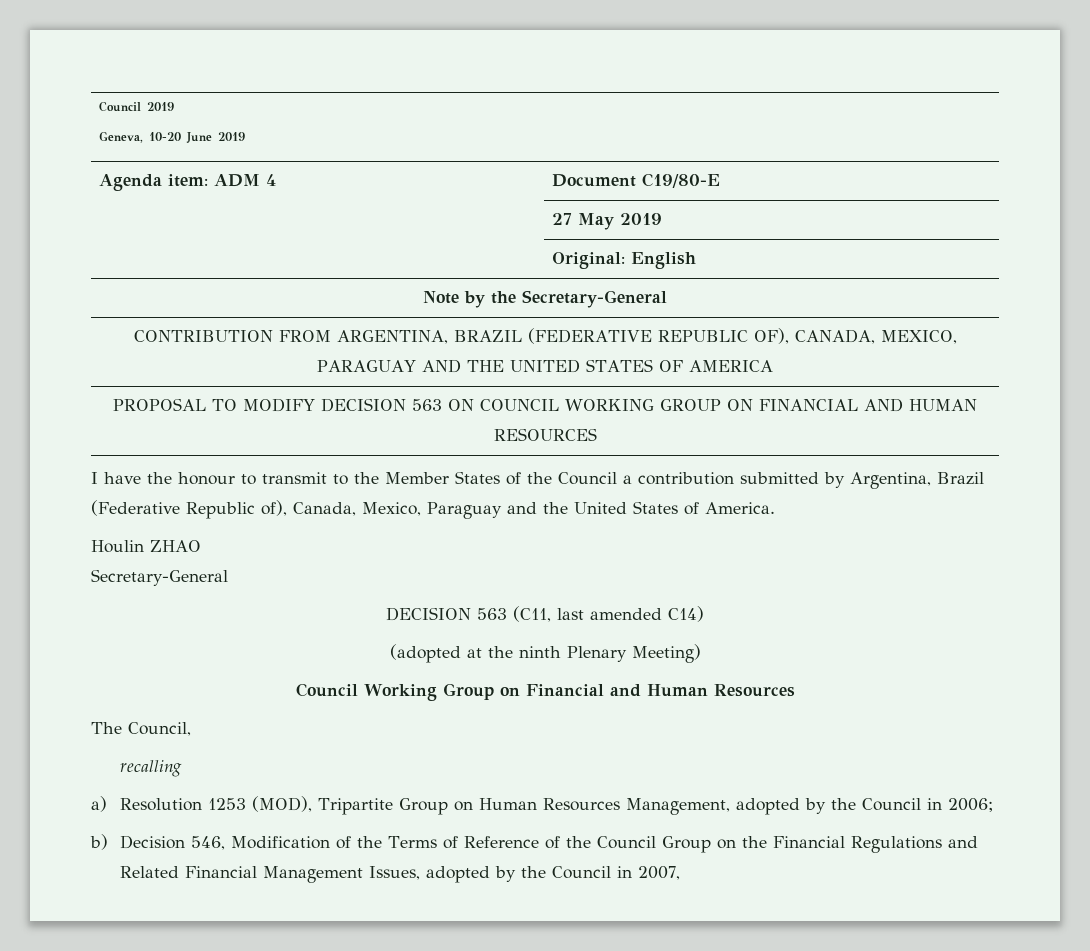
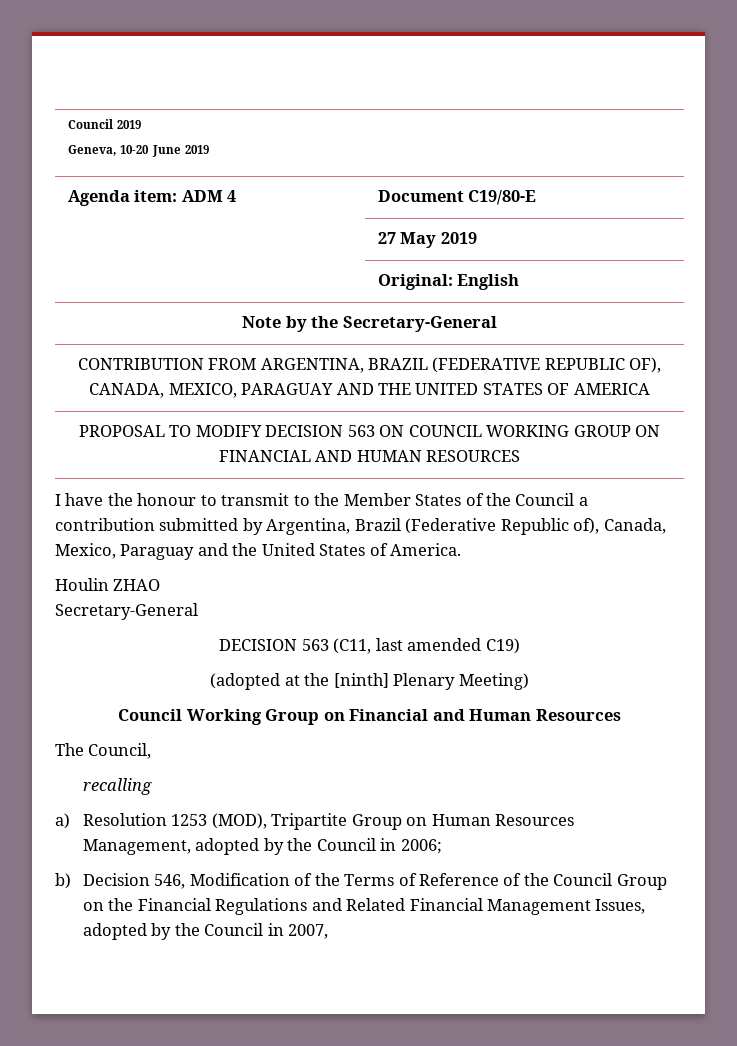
- DECISION 563 (C11, last amended C14)
+ DECISION 563 (C11, last amended C19)
- (adopted at the ninth Plenary Meeting)
+ (adopted at the [ninth] Plenary Meeting)

